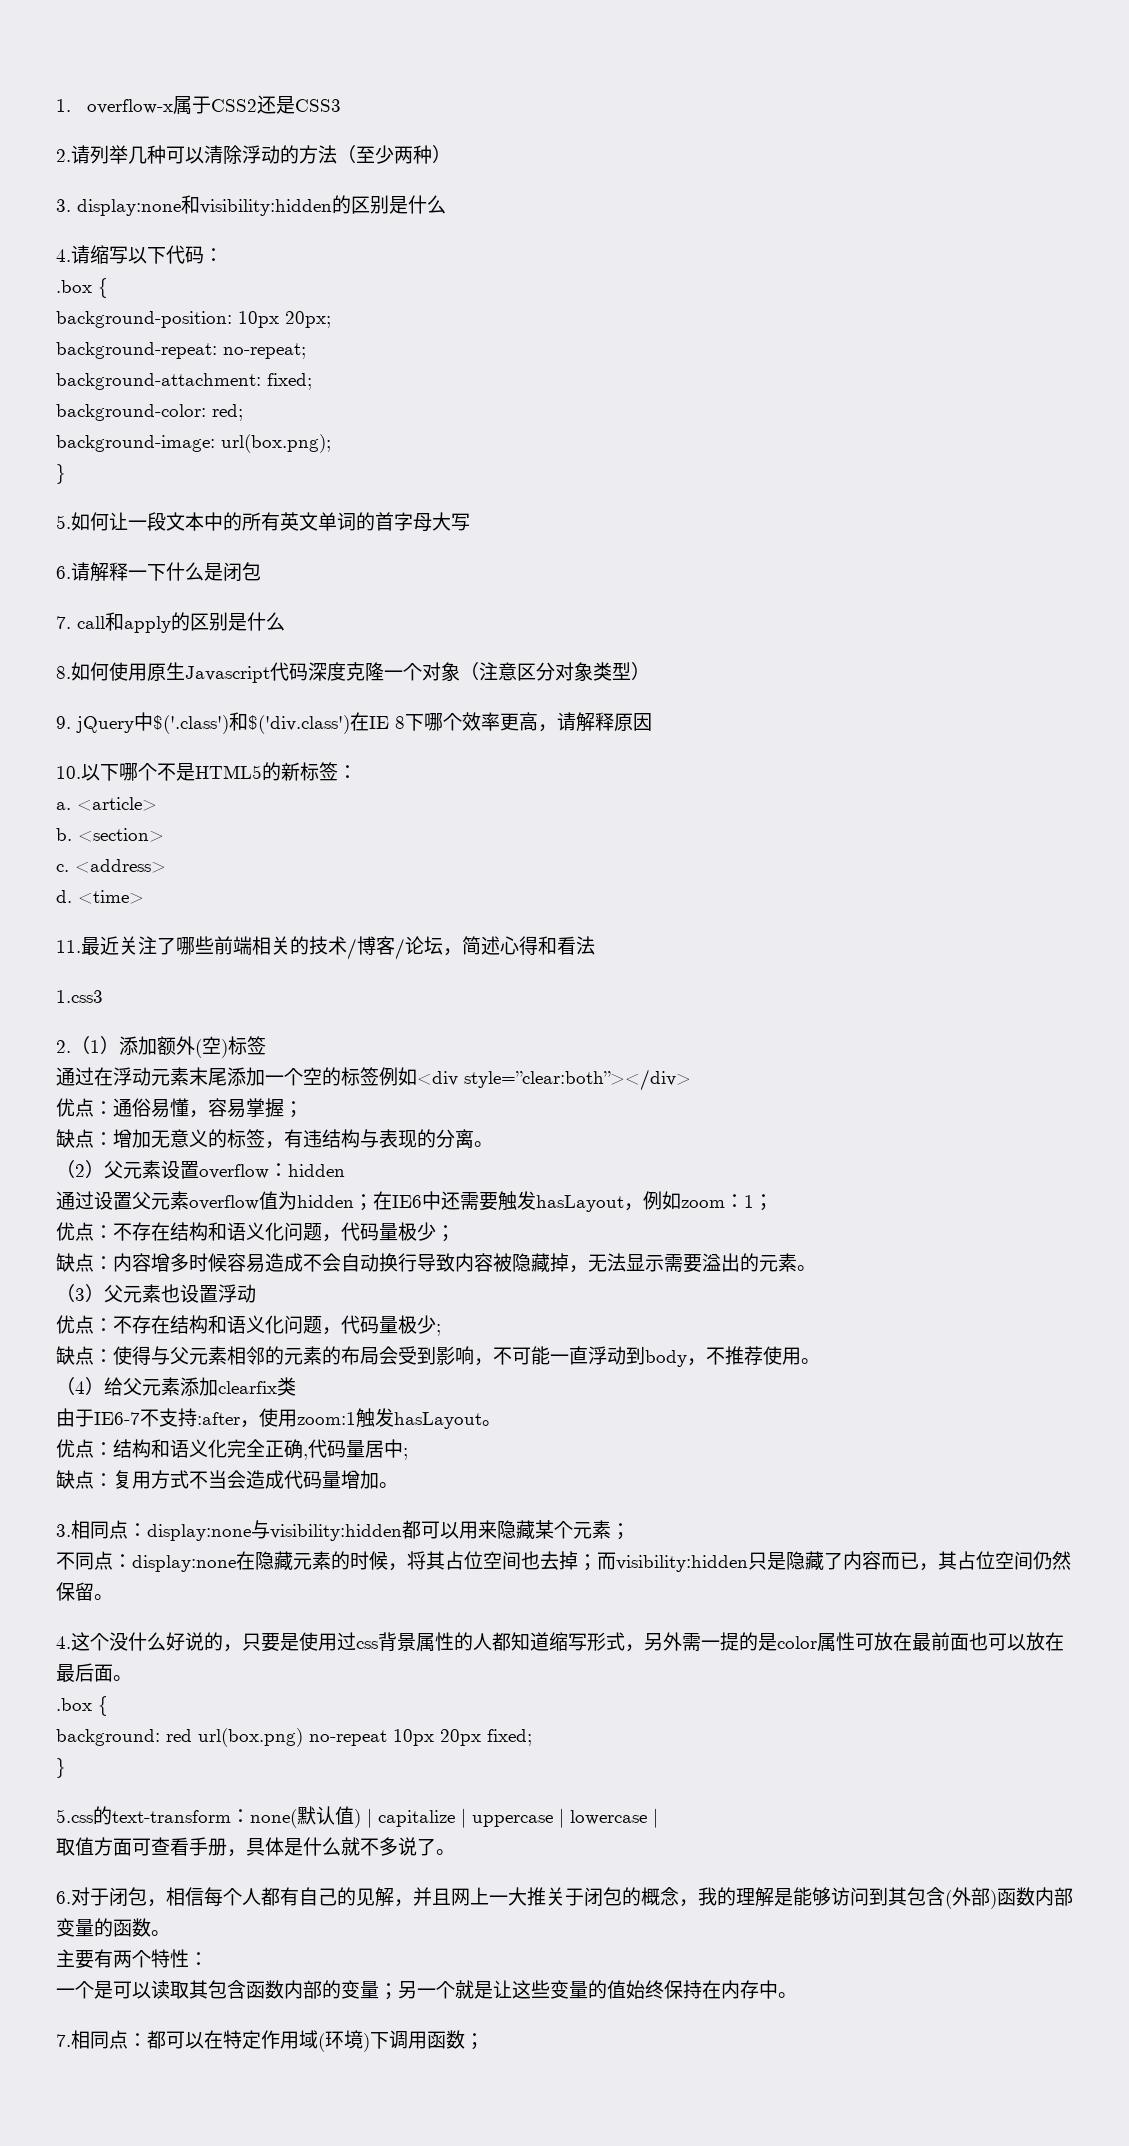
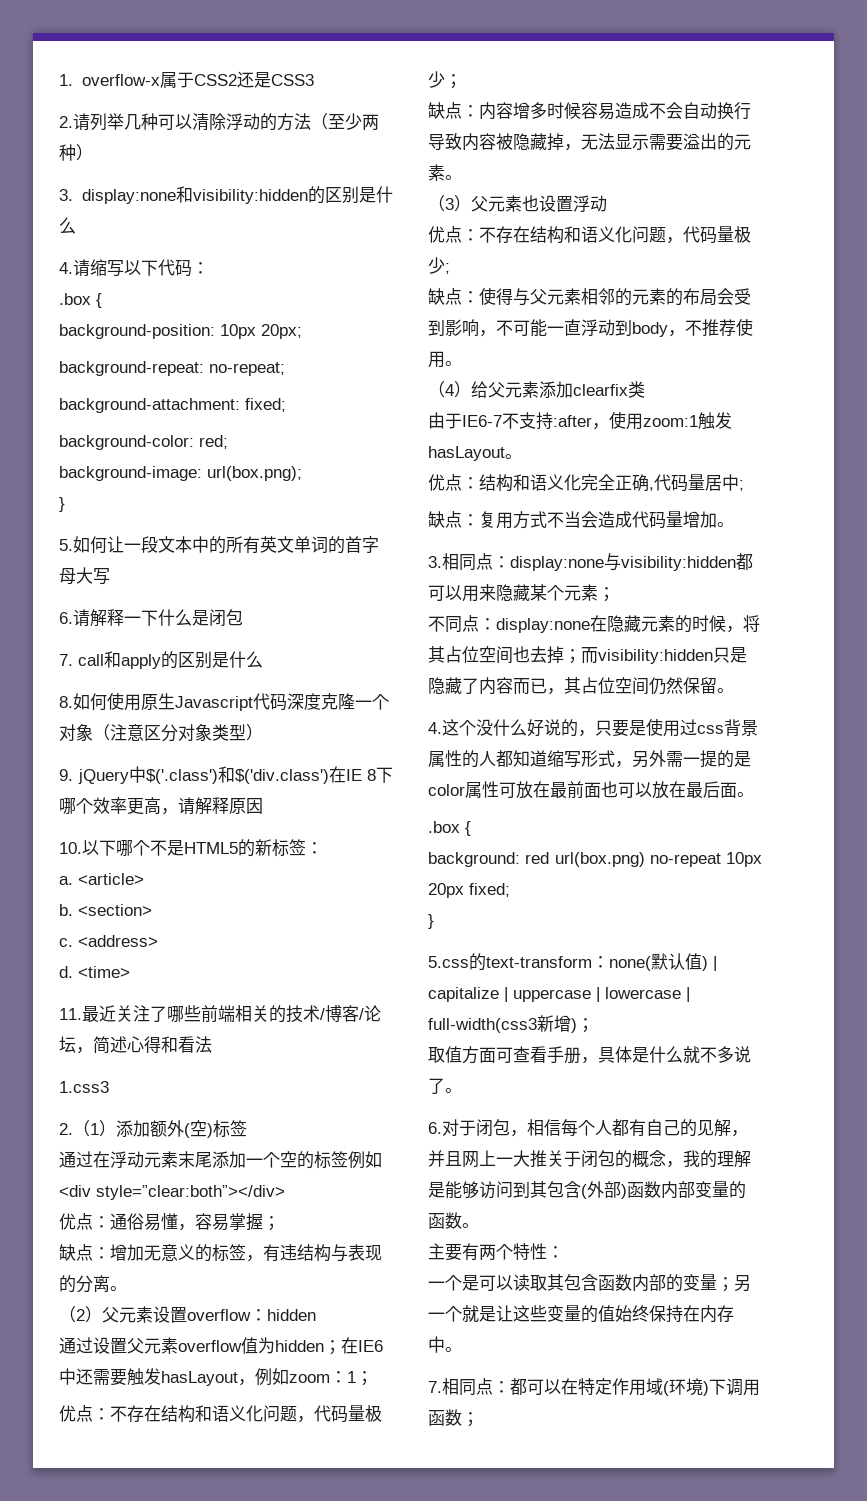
- 5.css的text-transform：none(默认值) | capitalize | uppercase | lowercase |
+ 5.css的text-transform：none(默认值) | capitalize | uppercase | lowercase | full-width(css3新增)；

